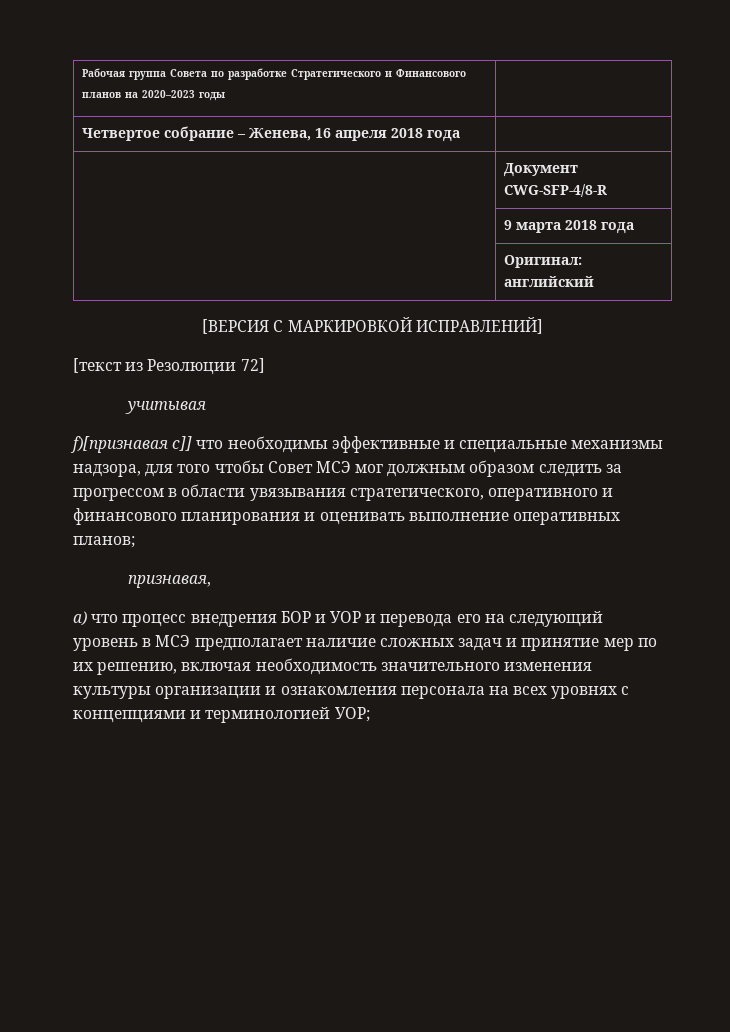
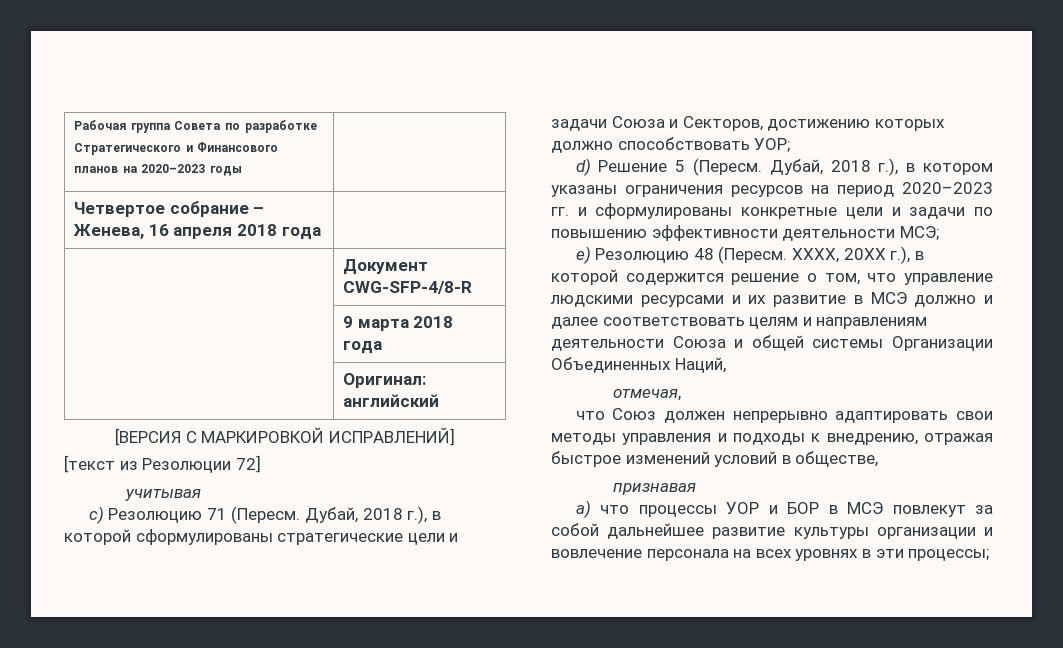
- f)[признавая с]] что необходимы эффективные и специальные механизмы надзора, для того чтобы Совет МСЭ мог должным образом следить за прогрессом в области увязывания стратегического, оперативного и финансового планирования и оценивать выполнение оперативных планов;
- признавая,
- a) что процесс внедрения БОР и УОР и перевода его на следующий уровень в МСЭ предполагает наличие сложных задач и принятие мер по их решению, включая необходимость значительного изменения культуры организации и ознакомления персонала на всех уровнях с концепциями и терминологией УОР;
+ с) Резолюцию 71 (Пересм. Дубай, 2018 г.), в которой сформулированы стратегические цели и задачи Союза и Секторов, достижению которых должно способствовать УОР;
+ d) Решение 5 (Пересм. Дубай, 2018 г.), в котором указаны ограничения ресурсов на период 2020–2023 гг. и сформулированы конкретные цели и задачи по повышению эффективности деятельности МСЭ;
+ e) Резолюцию 48 (Пересм. ХХХХ, 20ХХ г.), в которой содержится решение о том, что управление людскими ресурсами и их развитие в МСЭ должно и далее соответствовать целям и направлениям деятельности Союза и общей системы Организации Объединенных Наций,
+ отмечая,
+ что Союз должен непрерывно адаптировать свои методы управления и подходы к внедрению, отражая быстрое изменений условий в обществе,
+ признавая
+ a) что процессы УОР и БОР в МСЭ повлекут за собой дальнейшее развитие культуры организации и вовлечение персонала на всех уровнях в эти процессы;

